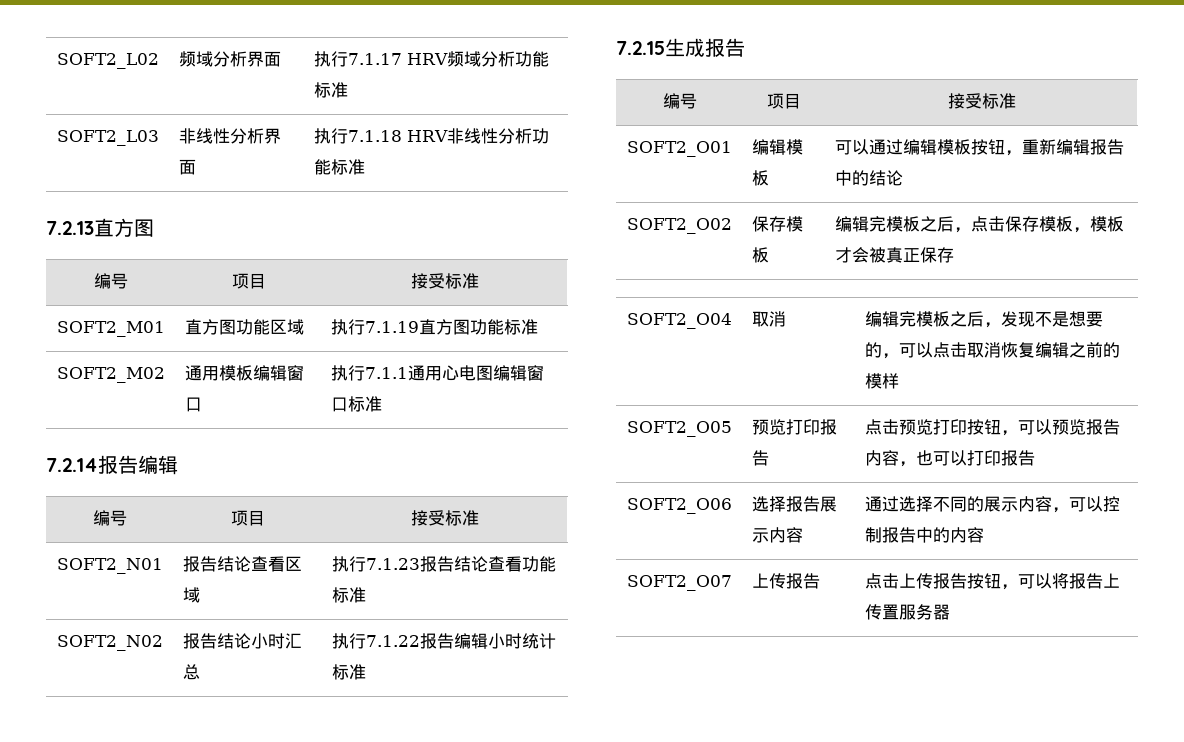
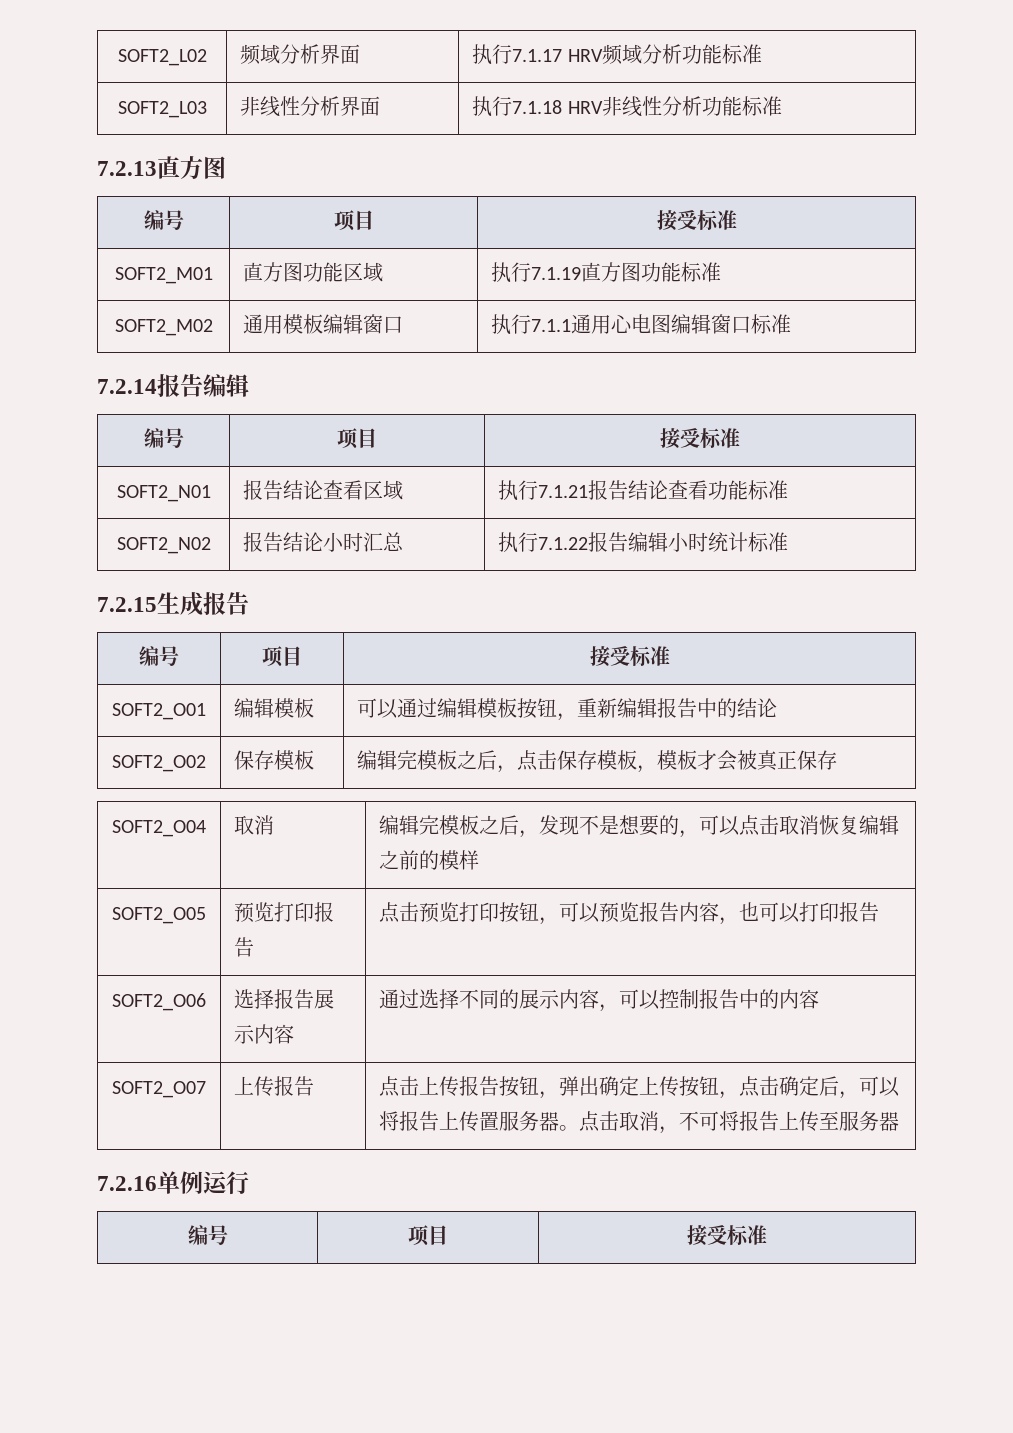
- SOFT2_N01 | 报告结论查看区域 | 执行7.1.23报告结论查看功能标准
+ SOFT2_N01 | 报告结论查看区域 | 执行7.1.21报告结论查看功能标准
- SOFT2_O07 | 上传报告 | 点击上传报告按钮，可以将报告上传置服务器
+ SOFT2_O07 | 上传报告 | 点击上传报告按钮，弹出确定上传按钮，点击确定后，可以将报告上传置服务器。点击取消，不可将报告上传至服务器
+ 7.2.16单例运行
+ 编号 | 项目 | 接受标准

